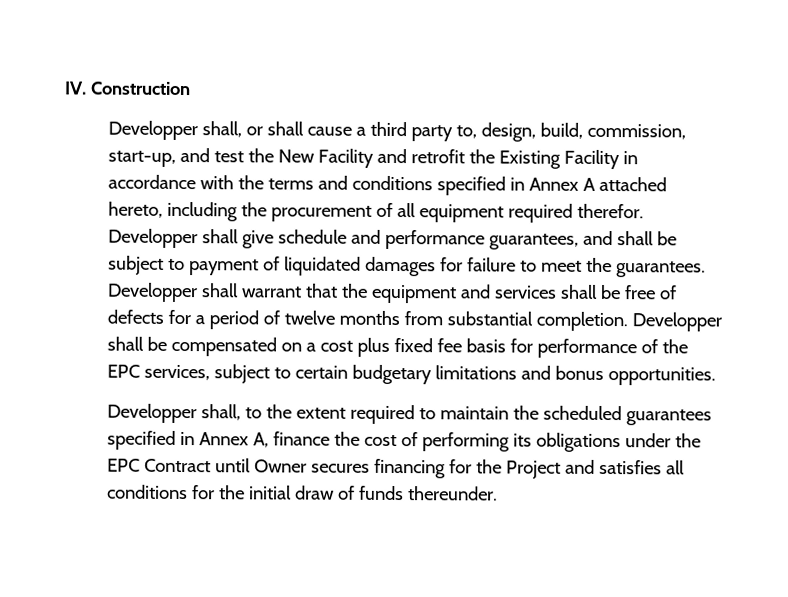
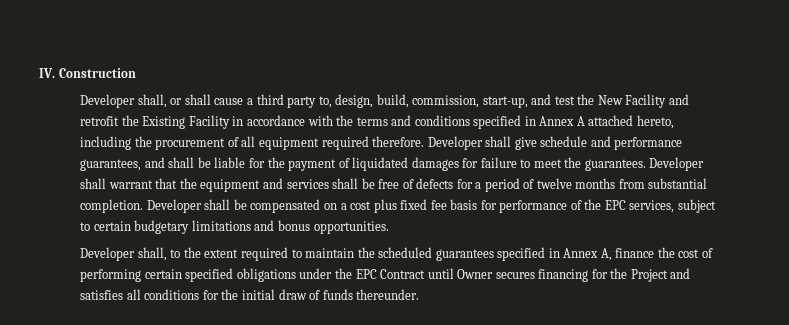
- Developper shall, or shall cause a third party to, design, build, commission, start-up, and test the New Facility and retrofit the Existing Facility in accordance with the terms and conditions specified in Annex A attached hereto, including the procurement of all equipment required therefor. Developper shall give schedule and performance guarantees, and shall be subject to payment of liquidated damages for failure to meet the guarantees.
+ Developer shall, or shall cause a third party to, design, build, commission, start-up, and test the New Facility and retrofit the Existing Facility in accordance with the terms and conditions specified in Annex A attached hereto, including the procurement of all equipment required therefore. Developer shall give schedule and performance guarantees, and shall be liable for the payment of liquidated damages for failure to meet the guarantees.
- Developper shall warrant that the equipment and services shall be free of defects for a period of twelve months from substantial completion.
+ Developer shall warrant that the equipment and services shall be free of defects for a period of twelve months from substantial completion.
- Developper shall be compensated on a cost plus fixed fee basis for performance of the EPC services, subject to certain budgetary limitations and bonus opportunities.
+ Developer shall be compensated on a cost plus fixed fee basis for performance of the EPC services, subject to certain budgetary limitations and bonus opportunities.
- Developper shall, to the extent required to maintain the scheduled guarantees specified in Annex A, finance the cost of performing its obligations under the EPC Contract until Owner secures financing for the Project and satisfies all conditions for the initial draw of funds thereunder.
+ Developer shall, to the extent required to maintain the scheduled guarantees specified in Annex A, finance the cost of performing certain specified obligations under the EPC Contract until Owner secures financing for the Project and satisfies all conditions for the initial draw of funds thereunder.

